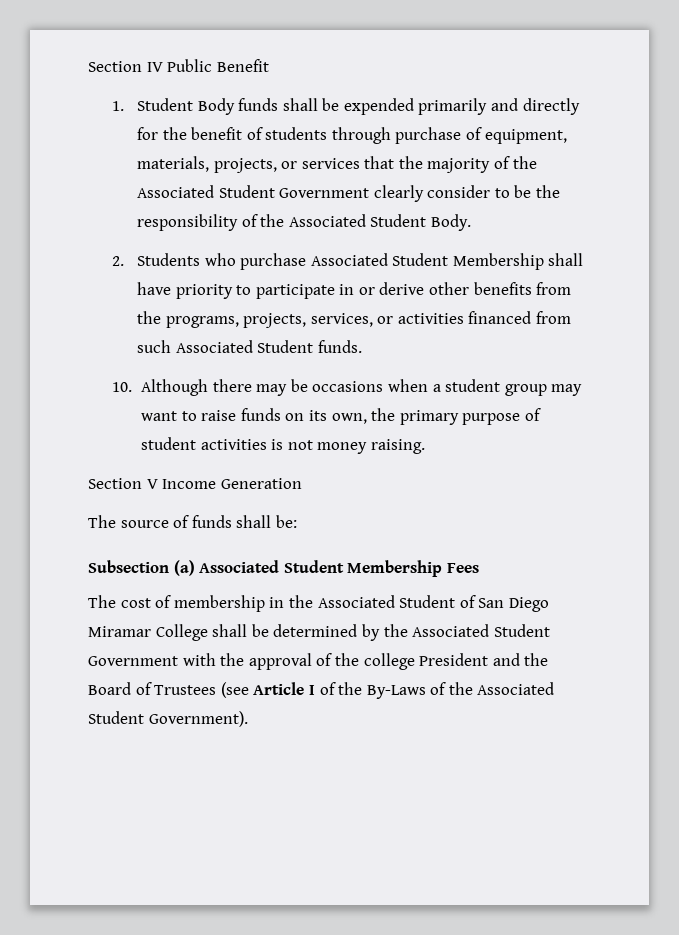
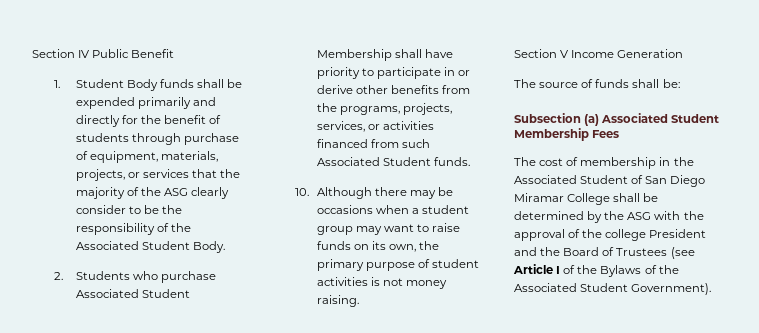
- 1. Student Body funds shall be expended primarily and directly for the benefit of students through purchase of equipment, materials, projects, or services that the majority of the Associated Student Government clearly consider to be the responsibility of the Associated Student Body.
+ 1. Student Body funds shall be expended primarily and directly for the benefit of students through purchase of equipment, materials, projects, or services that the majority of the ASG clearly consider to be the responsibility of the Associated Student Body.
- The cost of membership in the Associated Student of San Diego Miramar College shall be determined by the Associated Student Government with the approval of the college President and the Board of Trustees (see Article I of the By-Laws of the Associated Student Government).
+ The cost of membership in the Associated Student of San Diego Miramar College shall be determined by the ASG with the approval of the college President and the Board of Trustees (see Article I of the Bylaws of the Associated Student Government).

